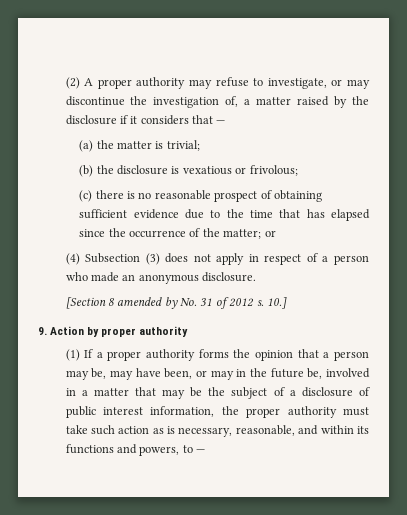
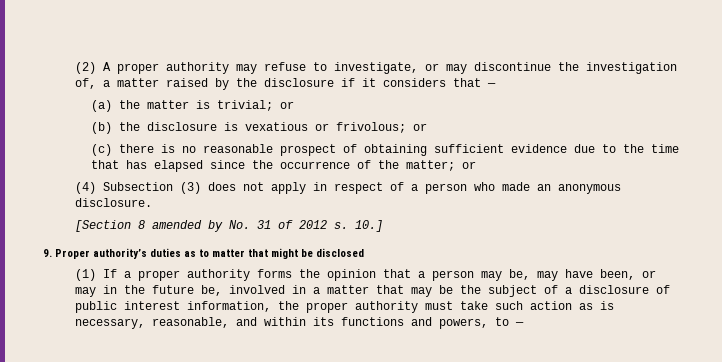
- (a) the matter is trivial;
+ (a) the matter is trivial; or
- (b) the disclosure is vexatious or frivolous;
+ (b) the disclosure is vexatious or frivolous; or
- 9. Action by proper authority
+ 9. Proper authority’s duties as to matter that might be disclosed

